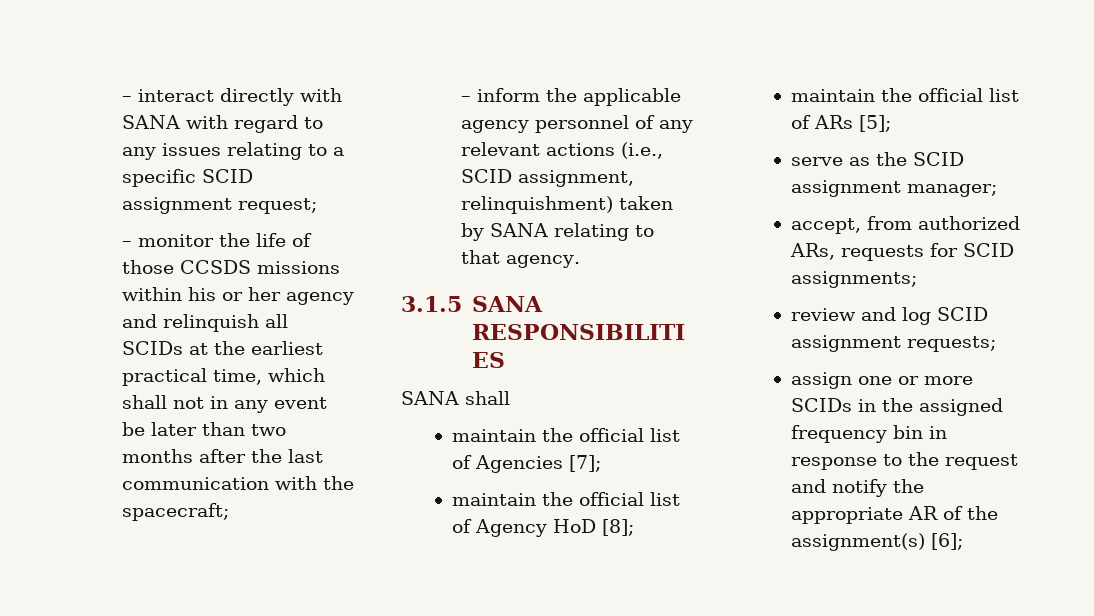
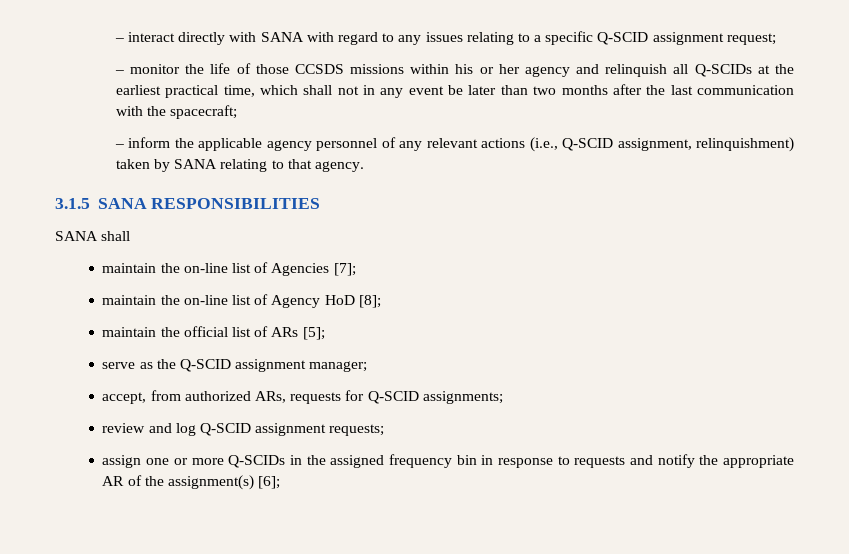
- – interact directly with SANA with regard to any issues relating to a specific SCID assignment request;
+ – interact directly with SANA with regard to any issues relating to a specific Q-SCID assignment request;
- – monitor the life of those CCSDS missions within his or her agency and relinquish all SCIDs at the earliest practical time, which shall not in any event be later than two months after the last communication with the spacecraft;
+ – monitor the life of those CCSDS missions within his or her agency and relinquish all Q-SCIDs at the earliest practical time, which shall not in any event be later than two months after the last communication with the spacecraft;
- – inform the applicable agency personnel of any relevant actions (i.e., SCID assignment, relinquishment) taken by SANA relating to that agency.
+ – inform the applicable agency personnel of any relevant actions (i.e., Q-SCID assignment, relinquishment) taken by SANA relating to that agency.
- maintain the official list of Agencies [7];
+ maintain the on-line list of Agencies [7];
- maintain the official list of Agency HoD [8];
+ maintain the on-line list of Agency HoD [8];
- serve as the SCID assignment manager;
+ serve as the Q-SCID assignment manager;
- accept, from authorized ARs, requests for SCID assignments;
+ accept, from authorized ARs, requests for Q-SCID assignments;
- review and log SCID assignment requests;
+ review and log Q-SCID assignment requests;
- assign one or more SCIDs in the assigned frequency bin in response to the request and notify the appropriate AR of the assignment(s) [6];
+ assign one or more Q-SCIDs in the assigned frequency bin in response to requests and notify the appropriate AR of the assignment(s) [6];

